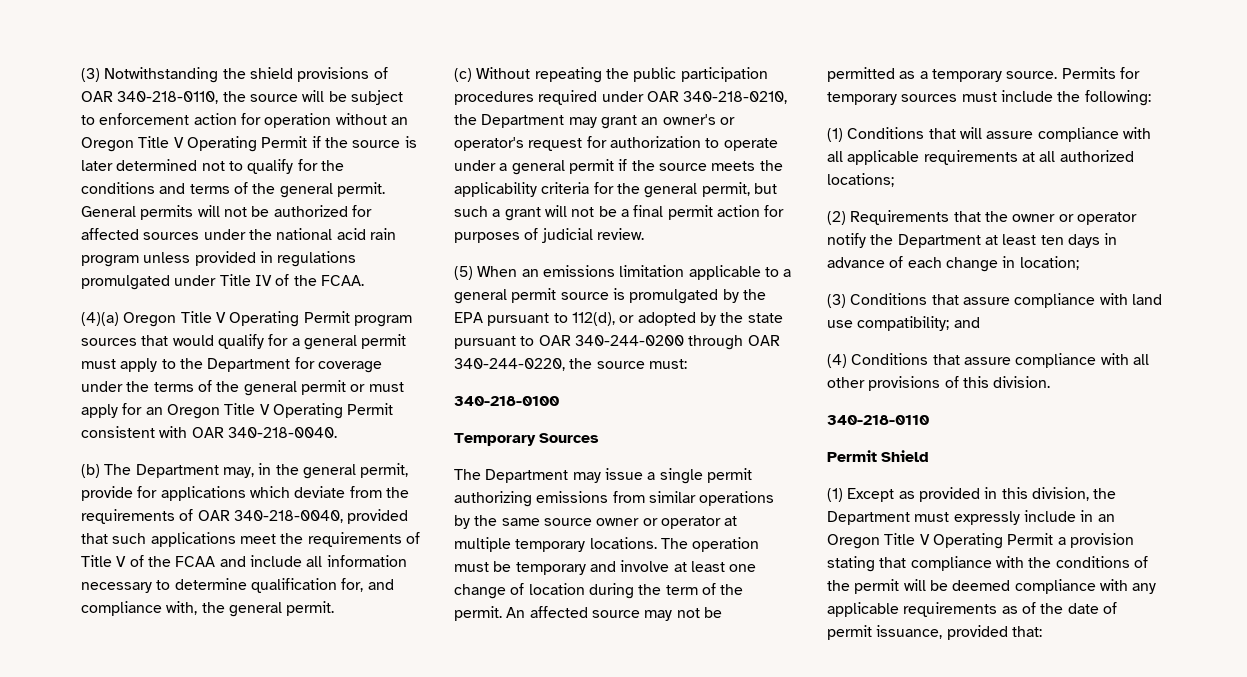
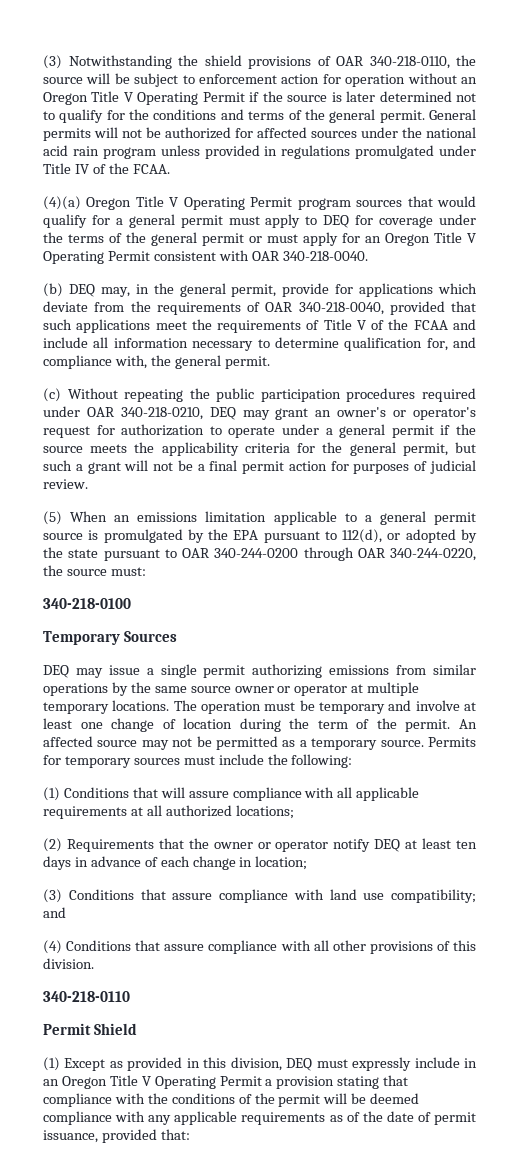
- (4)(a) Oregon Title V Operating Permit program sources that would qualify for a general permit must apply to the Department for coverage under the terms of the general permit or must apply for an Oregon Title V Operating Permit consistent with OAR 340-218-0040.
+ (4)(a) Oregon Title V Operating Permit program sources that would qualify for a general permit must apply to DEQ for coverage under the terms of the general permit or must apply for an Oregon Title V Operating Permit consistent with OAR 340-218-0040.
- (b) The Department may, in the general permit, provide for applications which deviate from the requirements of OAR 340-218-0040, provided that such applications meet the requirements of Title V of the FCAA and include all information necessary to determine qualification for, and compliance with, the general permit.
+ (b) DEQ may, in the general permit, provide for applications which deviate from the requirements of OAR 340-218-0040, provided that such applications meet the requirements of Title V of the FCAA and include all information necessary to determine qualification for, and compliance with, the general permit.
- (c) Without repeating the public participation procedures required under OAR 340-218-0210, the Department may grant an owner's or operator's request for authorization to operate under a general permit if the source meets the applicability criteria for the general permit, but such a grant will not be a final permit action for purposes of judicial review.
+ (c) Without repeating the public participation procedures required under OAR 340-218-0210, DEQ may grant an owner's or operator's request for authorization to operate under a general permit if the source meets the applicability criteria for the general permit, but such a grant will not be a final permit action for purposes of judicial review.
- The Department may issue a single permit authorizing emissions from similar operations by the same source owner or operator at multiple temporary locations.
+ DEQ may issue a single permit authorizing emissions from similar operations by the same source owner or operator at multiple temporary locations.
- (2) Requirements that the owner or operator notify the Department at least ten days in advance of each change in location;
+ (2) Requirements that the owner or operator notify DEQ at least ten days in advance of each change in location;
- (1) Except as provided in this division, the Department must expressly include in an Oregon Title V Operating Permit a provision stating that compliance with the conditions of the permit will be deemed compliance with any applicable requirements as of the date of permit issuance, provided that:
+ (1) Except as provided in this division, DEQ must expressly include in an Oregon Title V Operating Permit a provision stating that compliance with the conditions of the permit will be deemed compliance with any applicable requirements as of the date of permit issuance, provided that:

